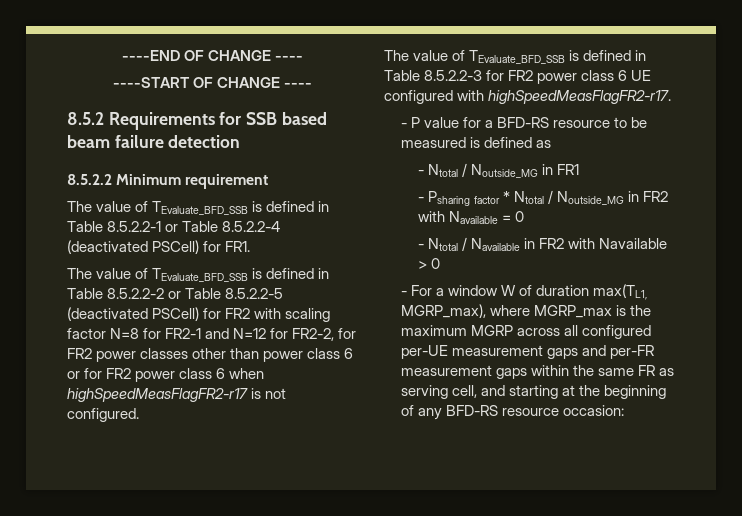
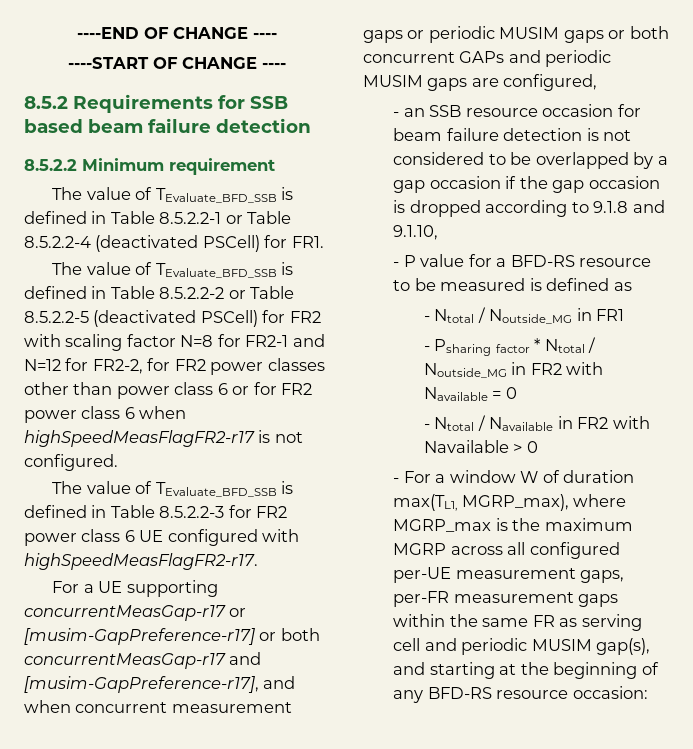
+ For a UE supporting concurrentMeasGap-r17 or [musim-GapPreference-r17] or both concurrentMeasGap-r17 and [musim-GapPreference-r17], and when concurrent measurement gaps or periodic MUSIM gaps or both concurrent GAPs and periodic MUSIM gaps are configured,
+ - an SSB resource occasion for beam failure detection is not considered to be overlapped by a gap occasion if the gap occasion is dropped according to 9.1.8 and 9.1.10,
- - For a window W of duration max(TL1, MGRP_max), where MGRP_max is the maximum MGRP across all configured per-UE measurement gaps and per-FR measurement gaps within the same FR as serving cell, and starting at the beginning of any BFD-RS resource occasion:
+ - For a window W of duration max(TL1, MGRP_max), where MGRP_max is the maximum MGRP across all configured per-UE measurement gaps, per-FR measurement gaps within the same FR as serving cell and periodic MUSIM gap(s), and starting at the beginning of any BFD-RS resource occasion:

